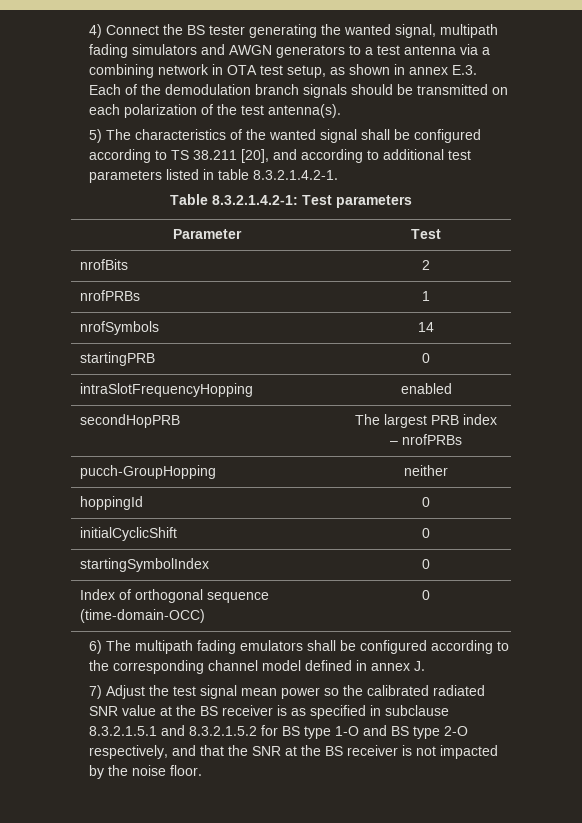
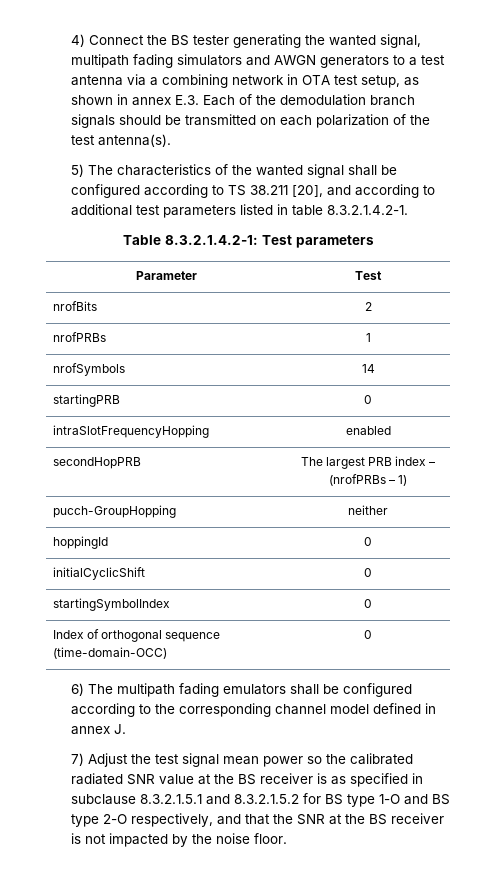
- secondHopPRB | The largest PRB index – nrofPRBs
+ secondHopPRB | The largest PRB index – (nrofPRBs – 1)

